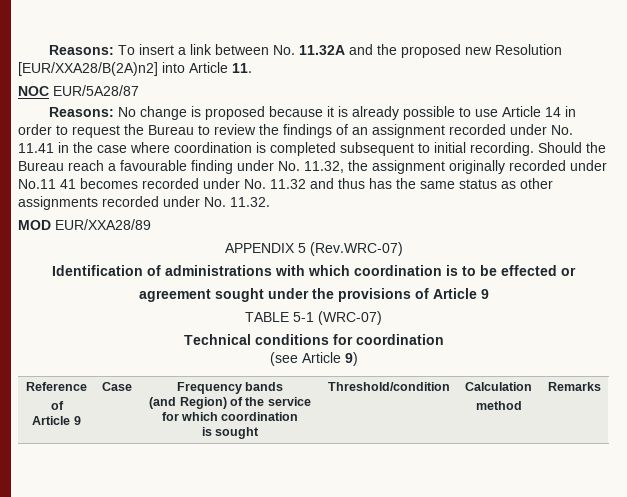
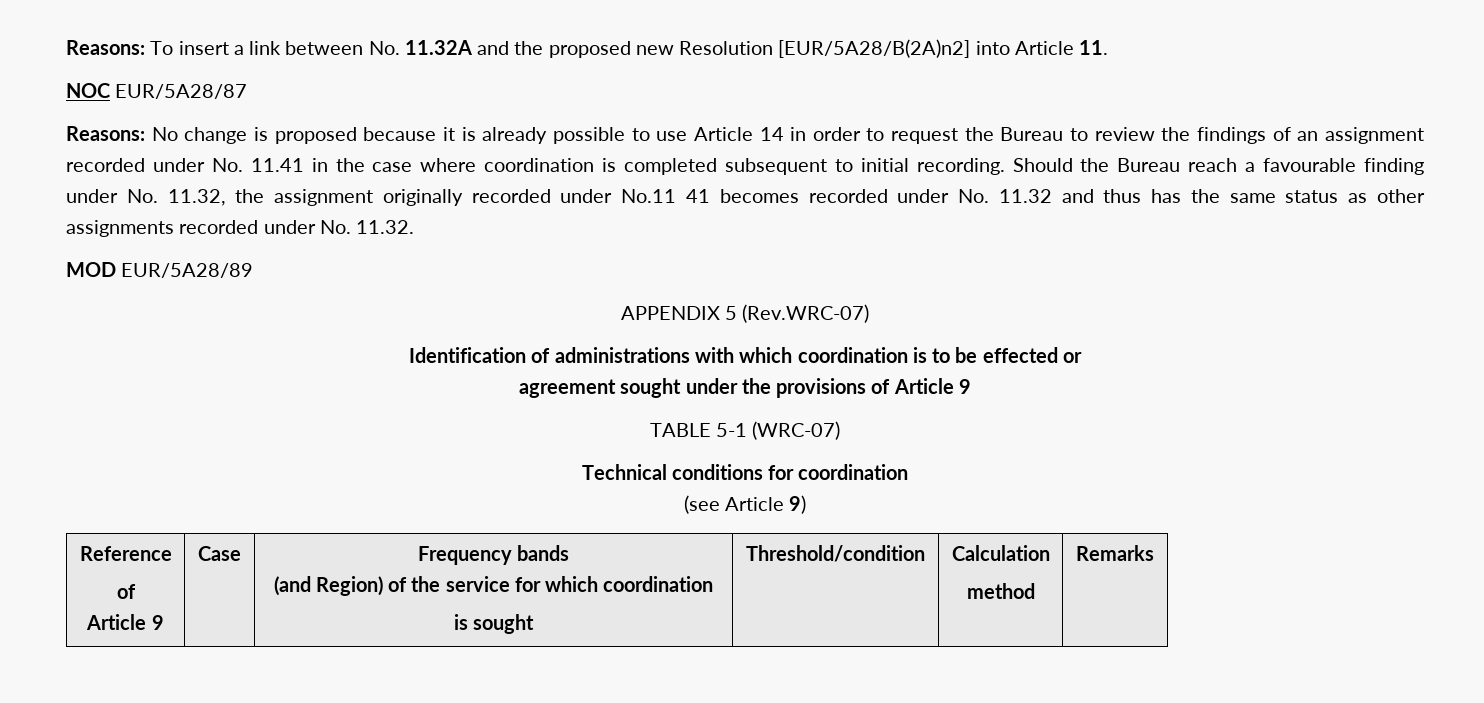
- Reasons: To insert a link between No. 11.32A and the proposed new Resolution [EUR/XXA28/B(2A)n2] into Article 11.
+ Reasons: To insert a link between No. 11.32A and the proposed new Resolution [EUR/5A28/B(2A)n2] into Article 11.
- MOD EUR/XXA28/89
+ MOD EUR/5A28/89

